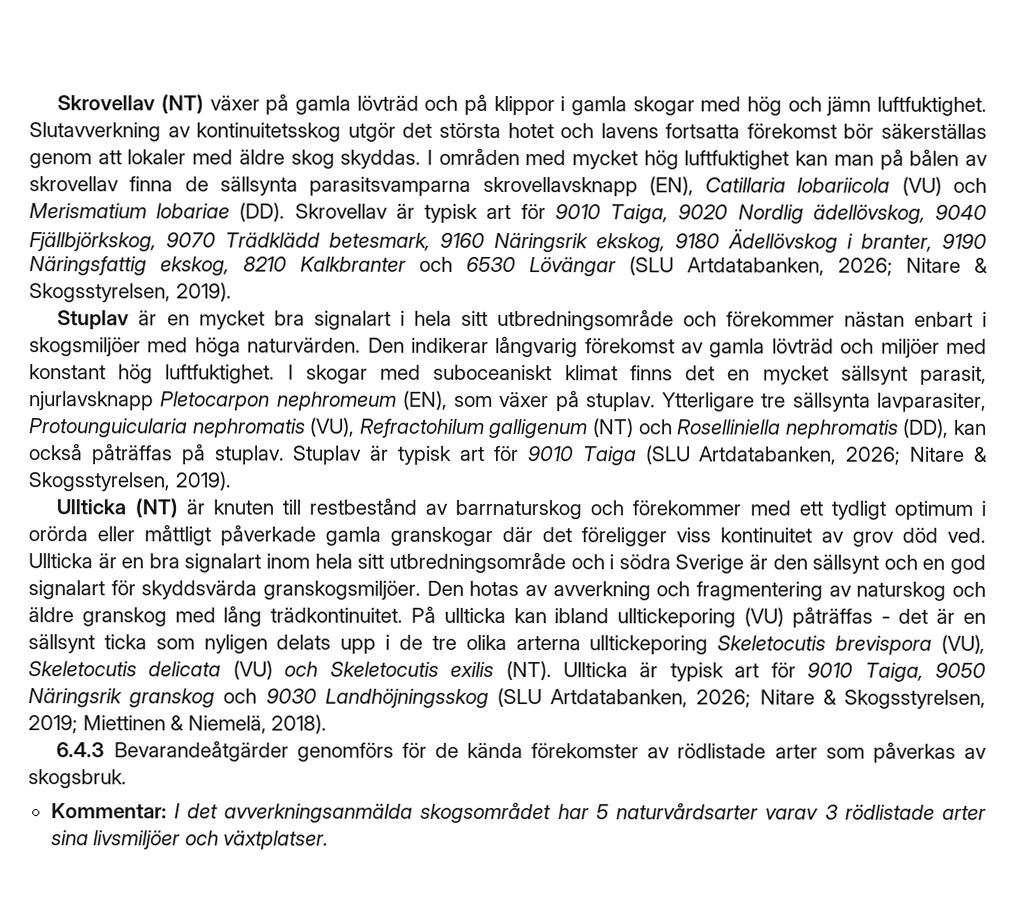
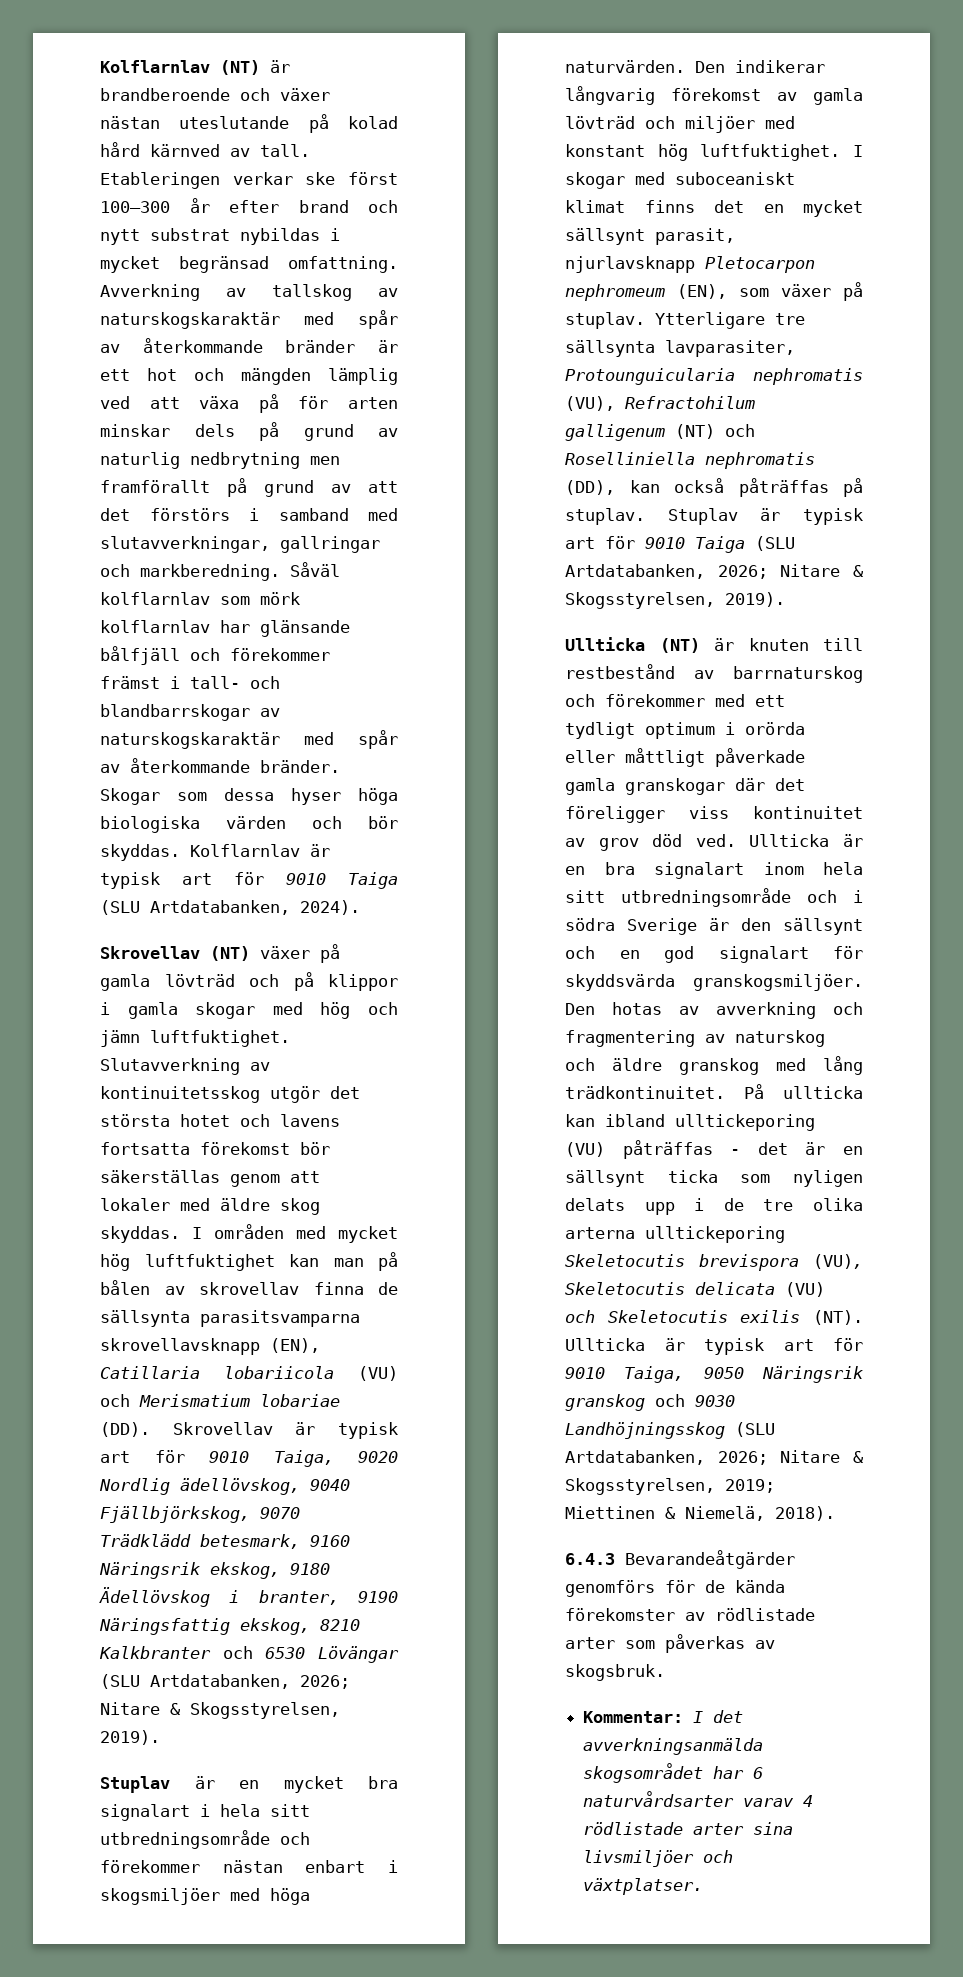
+ Kolflarnlav (NT) är brandberoende och växer nästan uteslutande på kolad hård kärnved av tall. Etableringen verkar ske först 100–300 år efter brand och nytt substrat nybildas i mycket begränsad omfattning. Avverkning av tallskog av naturskogskaraktär med spår av återkommande bränder är ett hot och mängden lämplig ved att växa på för arten minskar dels på grund av naturlig nedbrytning men framförallt på grund av att det förstörs i samband med slutavverkningar, gallringar och markberedning. Såväl kolflarnlav som mörk kolflarnlav har glänsande bålfjäll och förekommer främst i tall- och blandbarrskogar av naturskogskaraktär med spår av återkommande bränder. Skogar som dessa hyser höga biologiska värden och bör skyddas. Kolflarnlav är typisk art för 9010 Taiga (SLU Artdatabanken, 2024).
- Kommentar: I det avverkningsanmälda skogsområdet har 5 naturvårdsarter varav 3 rödlistade arter sina livsmiljöer och växtplatser.
+ Kommentar: I det avverkningsanmälda skogsområdet har 6 naturvårdsarter varav 4 rödlistade arter sina livsmiljöer och växtplatser.

